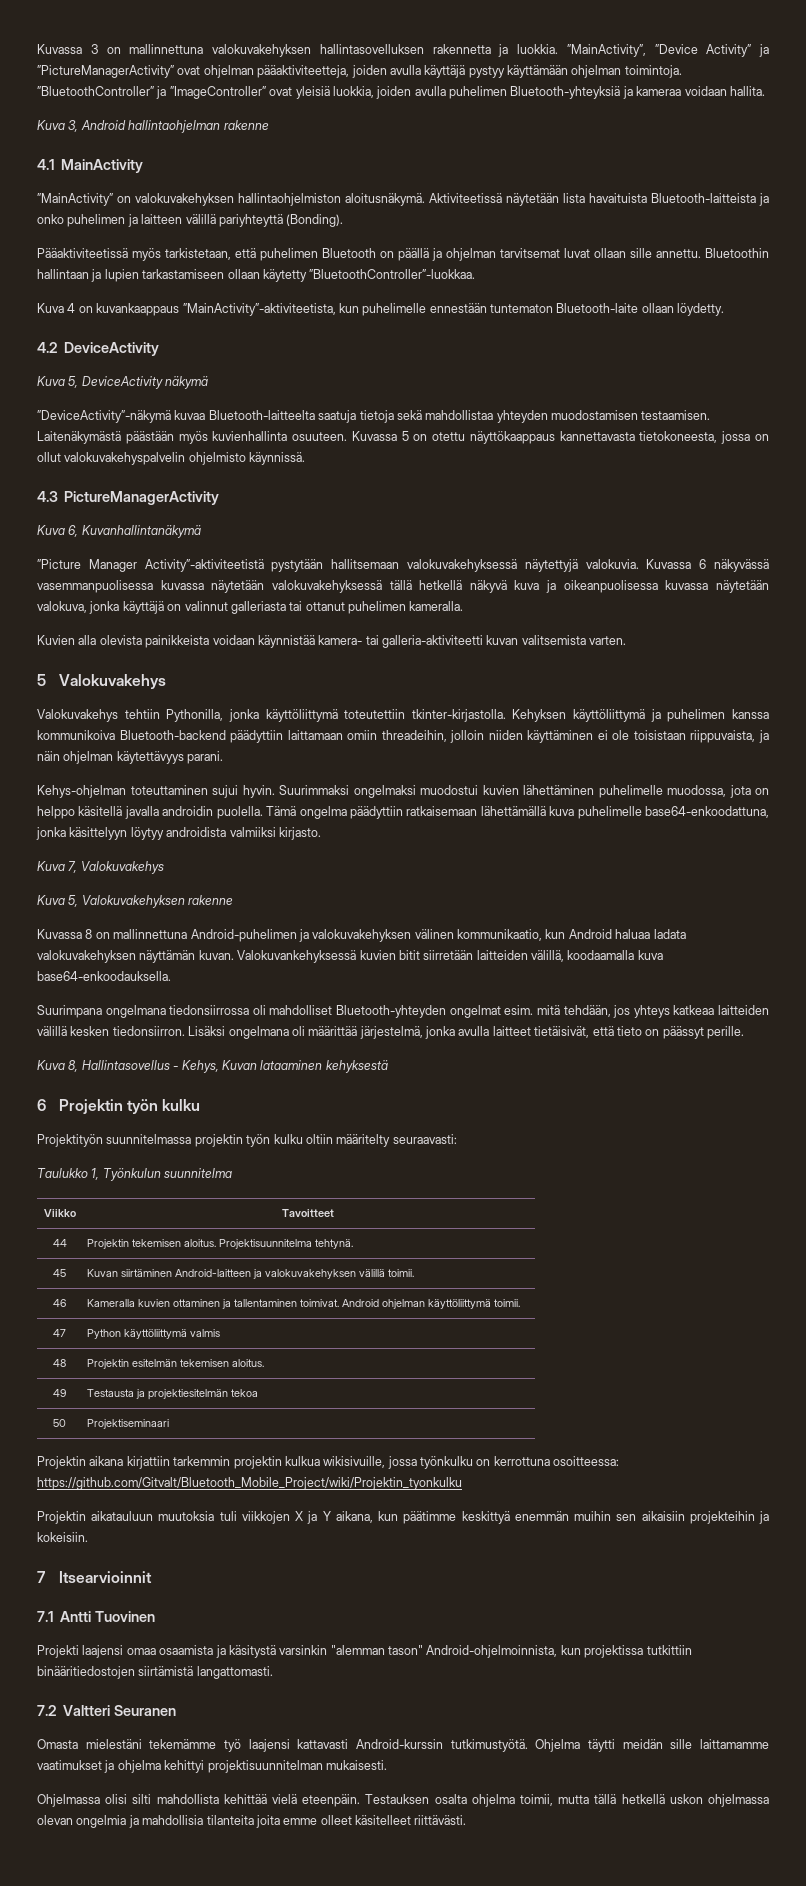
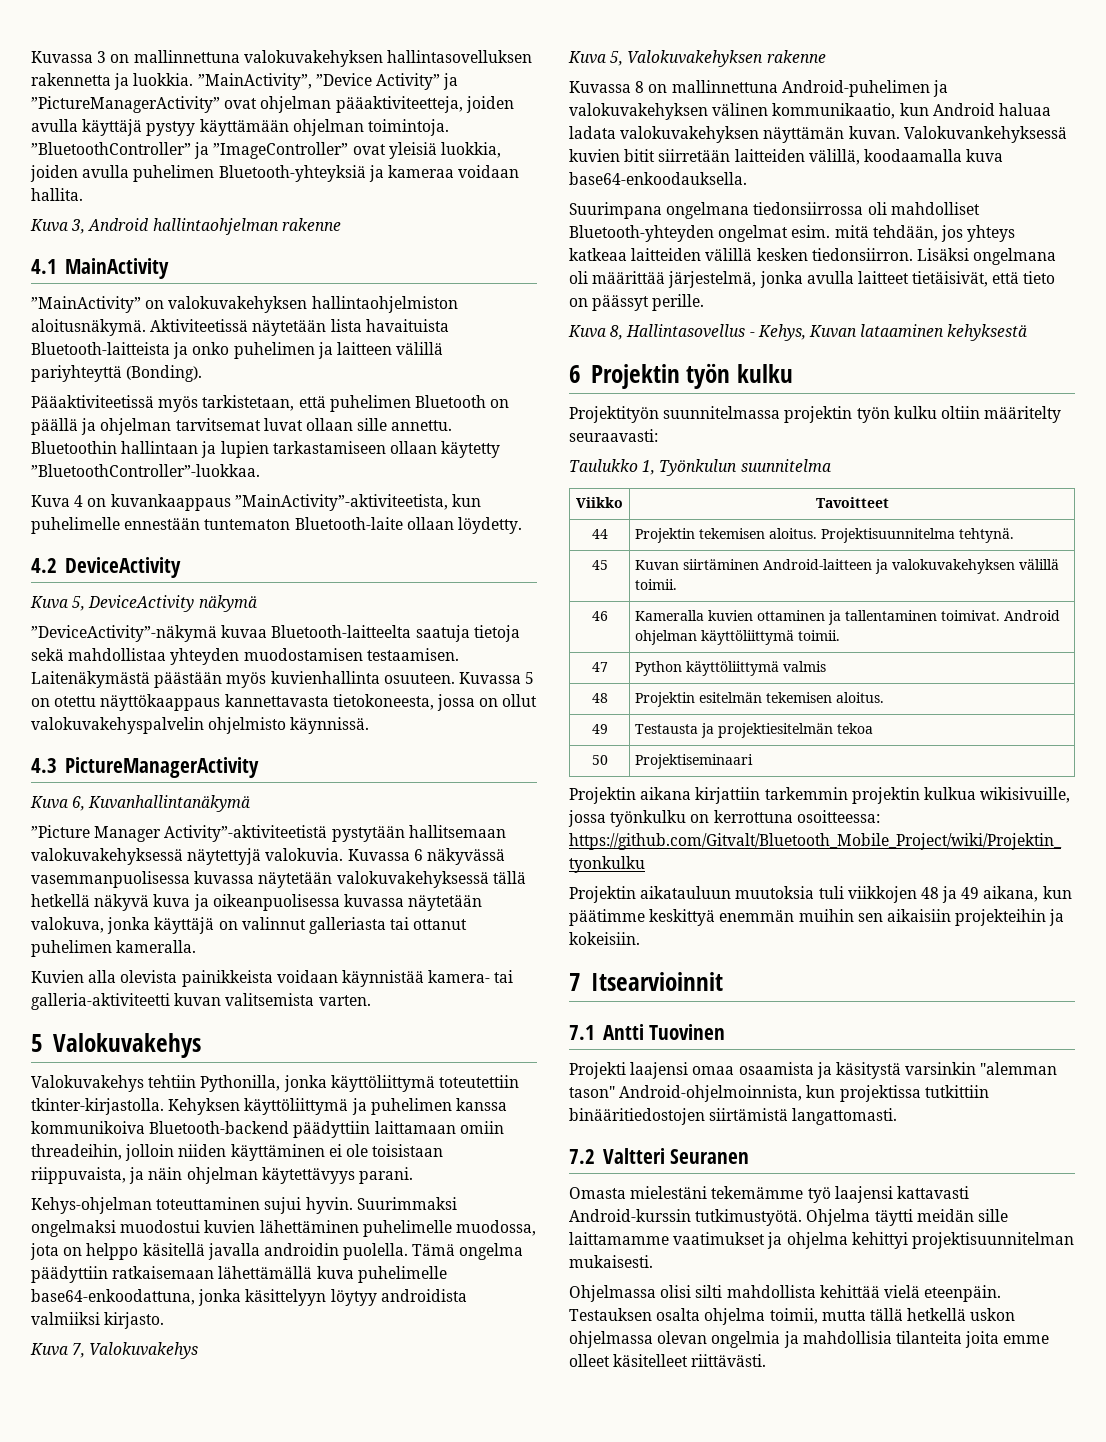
- Projektin aikatauluun muutoksia tuli viikkojen X ja Y aikana, kun päätimme keskittyä enemmän muihin sen aikaisiin projekteihin ja kokeisiin.
+ Projektin aikatauluun muutoksia tuli viikkojen 48 ja 49 aikana, kun päätimme keskittyä enemmän muihin sen aikaisiin projekteihin ja kokeisiin.

